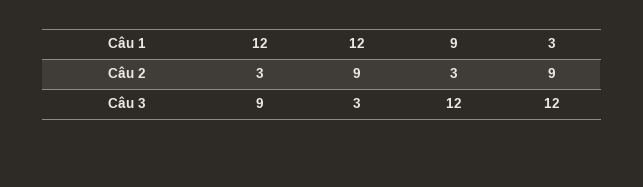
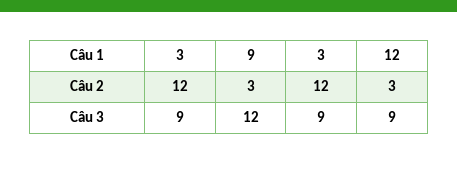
- Câu 1 | 12 | 12 | 9 | 3
- Câu 2 | 3 | 9 | 3 | 9
+ Câu 1 | 3 | 9 | 3 | 12
+ Câu 2 | 12 | 3 | 12 | 3
- Câu 3 | 9 | 3 | 12 | 12
+ Câu 3 | 9 | 12 | 9 | 9

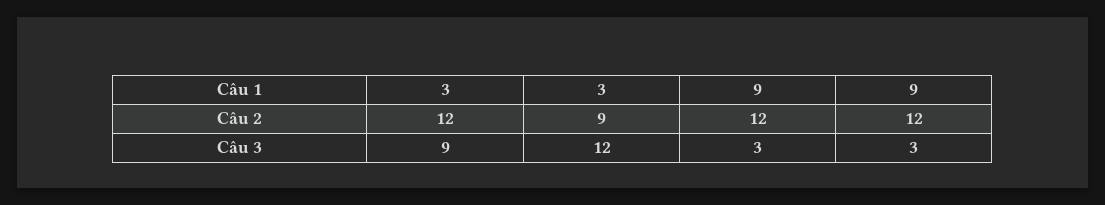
- Câu 1 | 3 | 9 | 3 | 12
+ Câu 1 | 3 | 3 | 9 | 9
- Câu 2 | 12 | 3 | 12 | 3
+ Câu 2 | 12 | 9 | 12 | 12
- Câu 3 | 9 | 12 | 9 | 9
+ Câu 3 | 9 | 12 | 3 | 3

